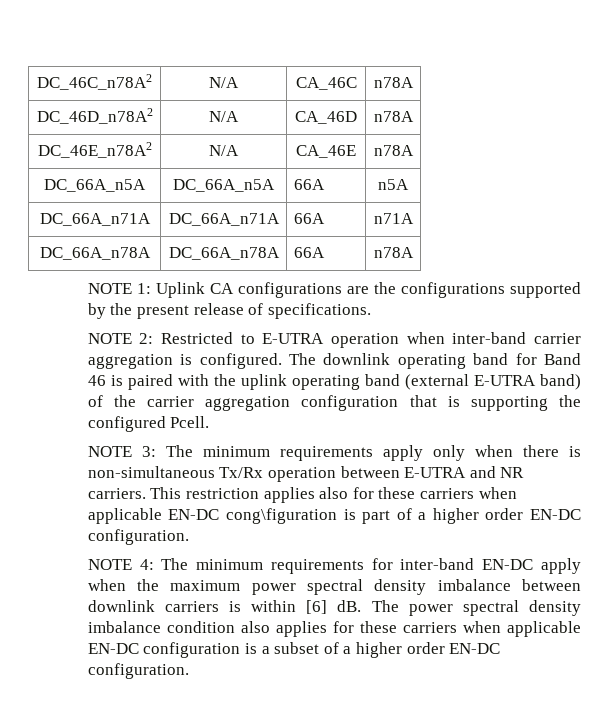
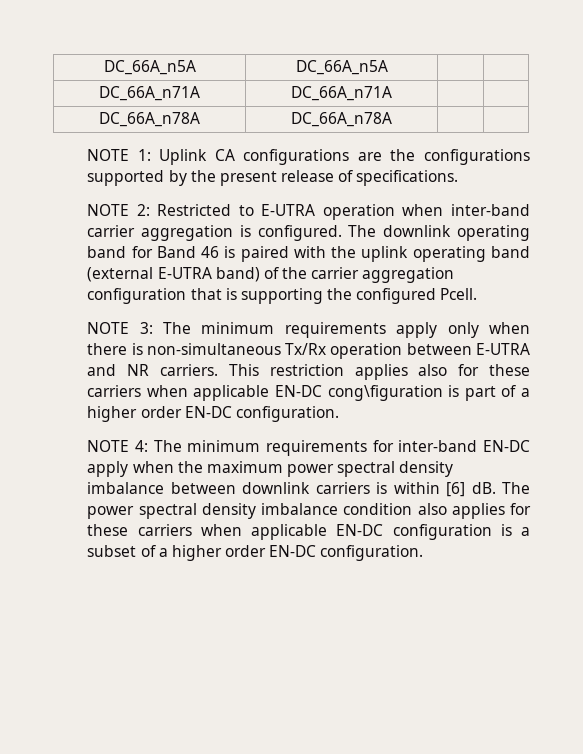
- DC_46C_n78A2 | N/A | CA_46C | n78A
- DC_46D_n78A2 | N/A | CA_46D | n78A
- DC_46E_n78A2 | N/A | CA_46E | n78A
- DC_66A_n5A | DC_66A_n5A | 66A | n5A
+ DC_66A_n5A | DC_66A_n5A | |
- DC_66A_n71A | DC_66A_n71A | 66A | n71A
+ DC_66A_n71A | DC_66A_n71A | |
- DC_66A_n78A | DC_66A_n78A | 66A | n78A
+ DC_66A_n78A | DC_66A_n78A | |

